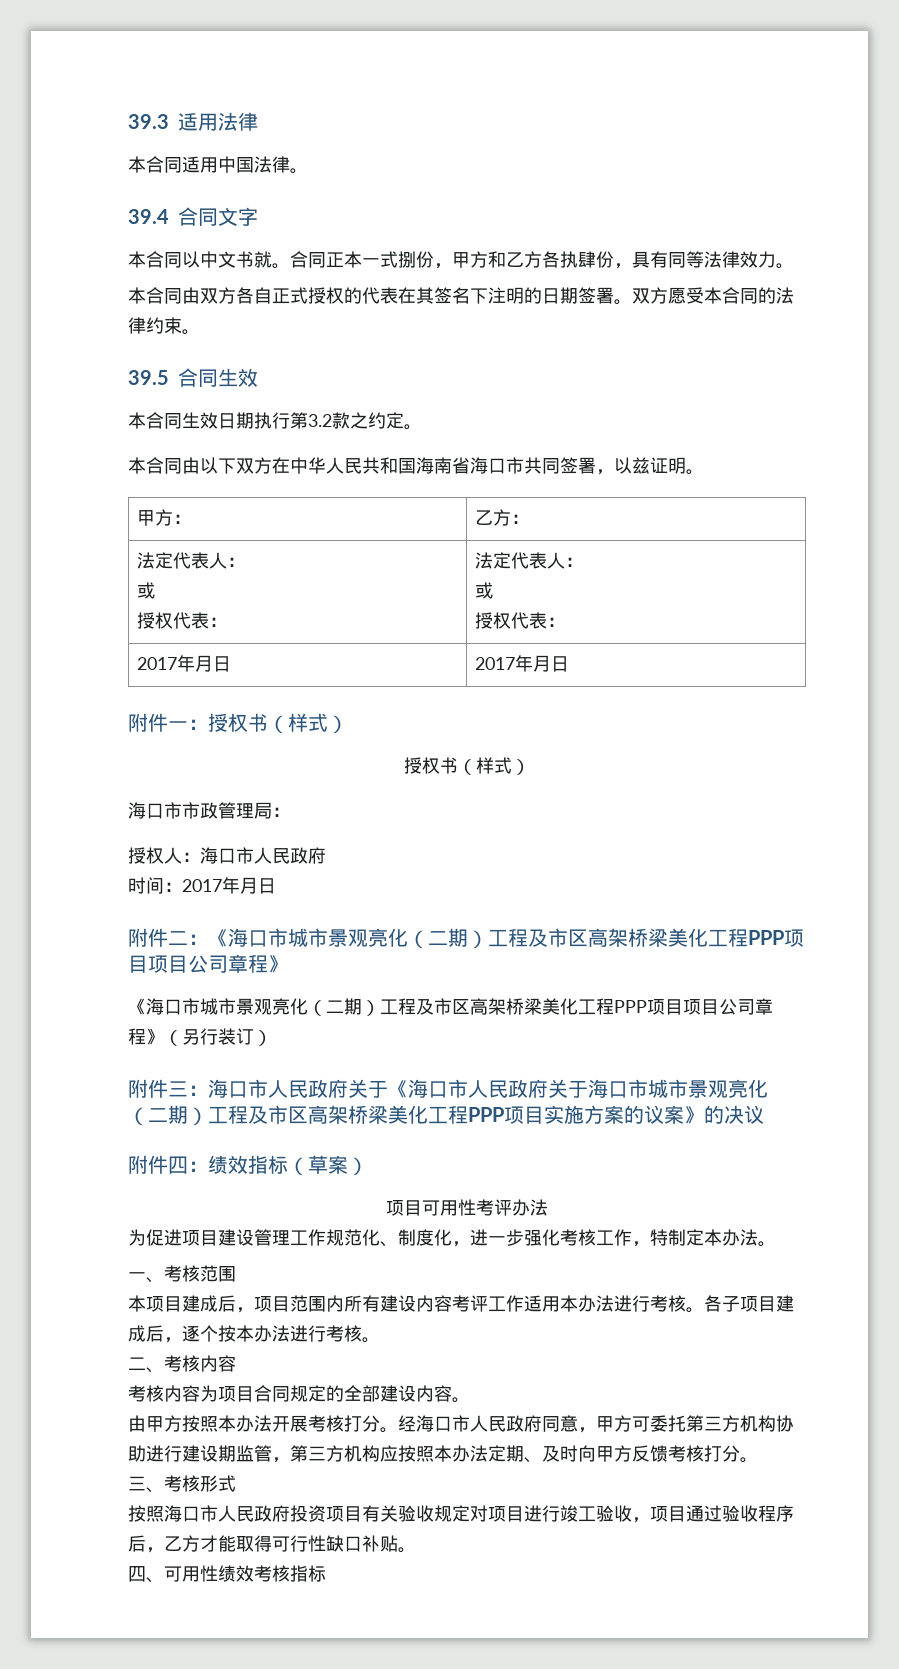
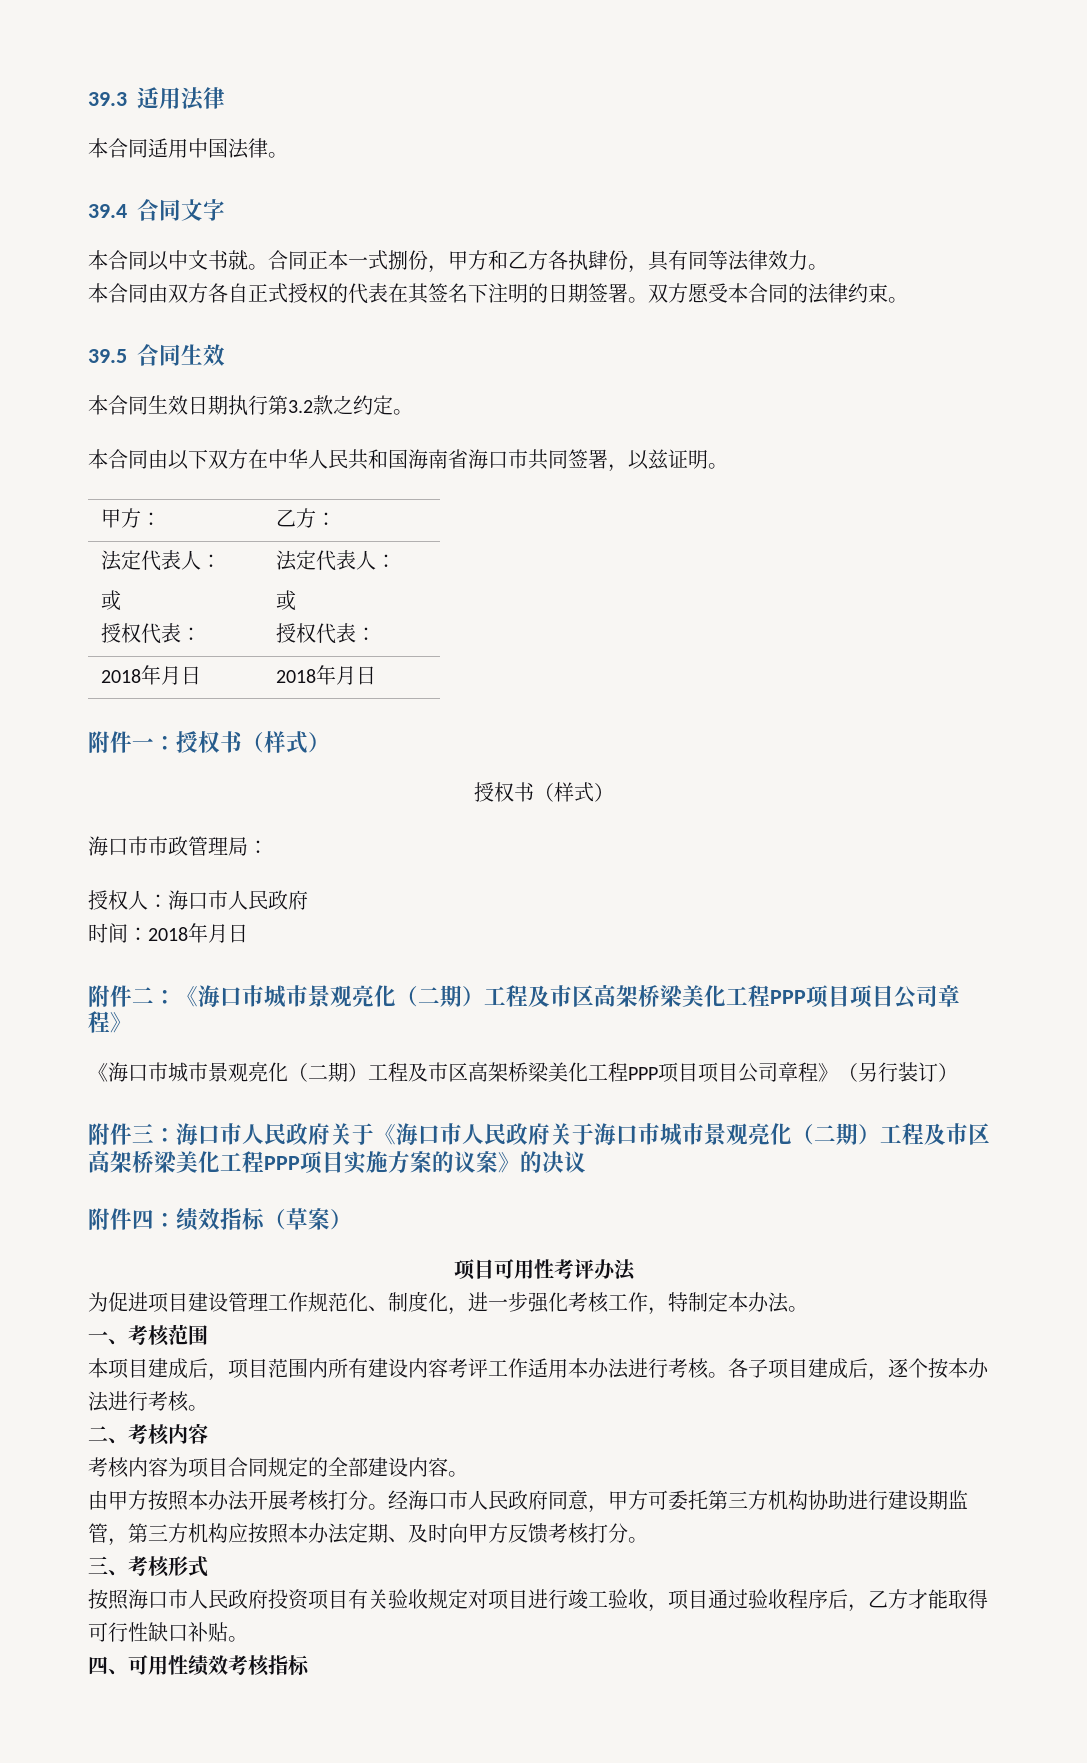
- 2017年月日 | 2017年月日
+ 2018年月日 | 2018年月日
- 时间：2017年月日
+ 时间：2018年月日

